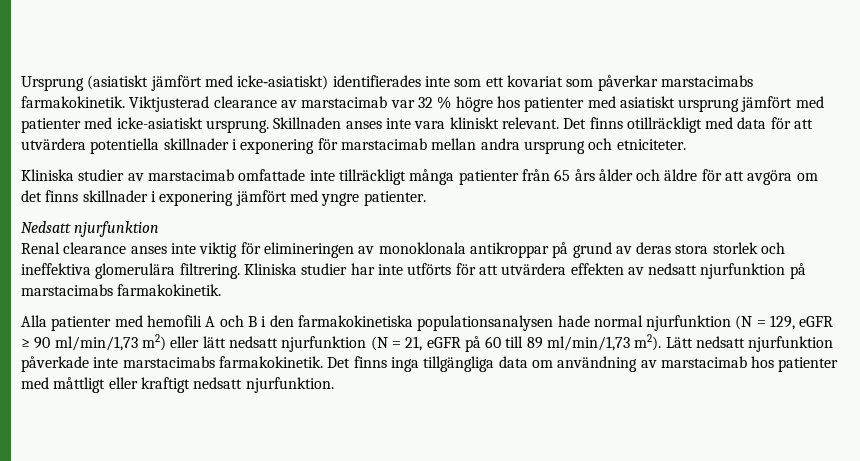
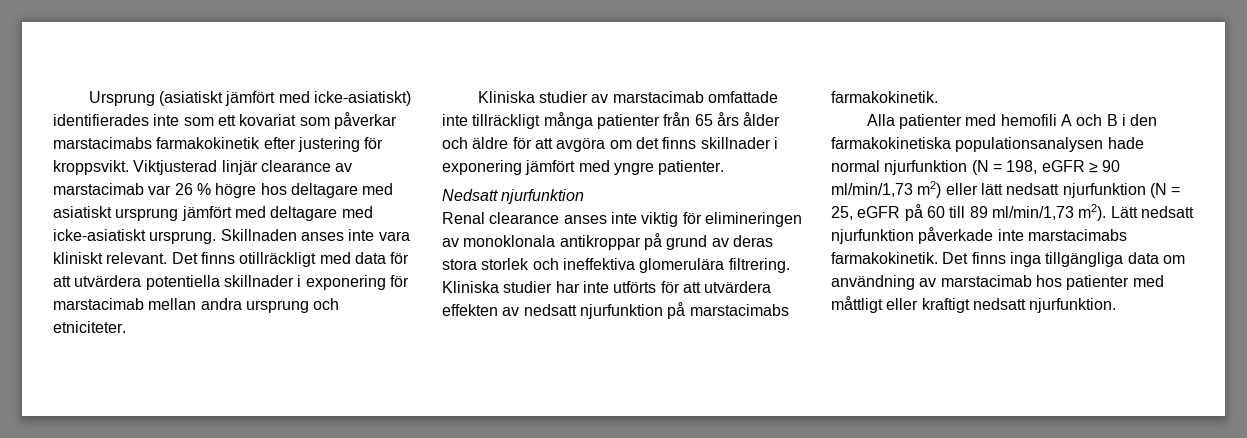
- Ursprung (asiatiskt jämfört med icke‑asiatiskt) identifierades inte som ett kovariat som påverkar marstacimabs farmakokinetik. Viktjusterad clearance av marstacimab var 32 % högre hos patienter med asiatiskt ursprung jämfört med patienter med icke-asiatiskt ursprung.
+ Ursprung (asiatiskt jämfört med icke‑asiatiskt) identifierades inte som ett kovariat som påverkar marstacimabs farmakokinetik efter justering för kroppsvikt. Viktjusterad linjär clearance av marstacimab var 26 % högre hos deltagare med asiatiskt ursprung jämfört med deltagare med icke-asiatiskt ursprung.
- Alla patienter med hemofili A och B i den farmakokinetiska populationsanalysen hade normal njurfunktion (N = 129, eGFR ≥ 90 ml/min/1,73 m2) eller lätt nedsatt njurfunktion (N = 21, eGFR på 60 till 89 ml/min/1,73 m2).
+ Alla patienter med hemofili A och B i den farmakokinetiska populationsanalysen hade normal njurfunktion (N = 198, eGFR ≥ 90 ml/min/1,73 m2) eller lätt nedsatt njurfunktion (N = 25, eGFR på 60 till 89 ml/min/1,73 m2).

